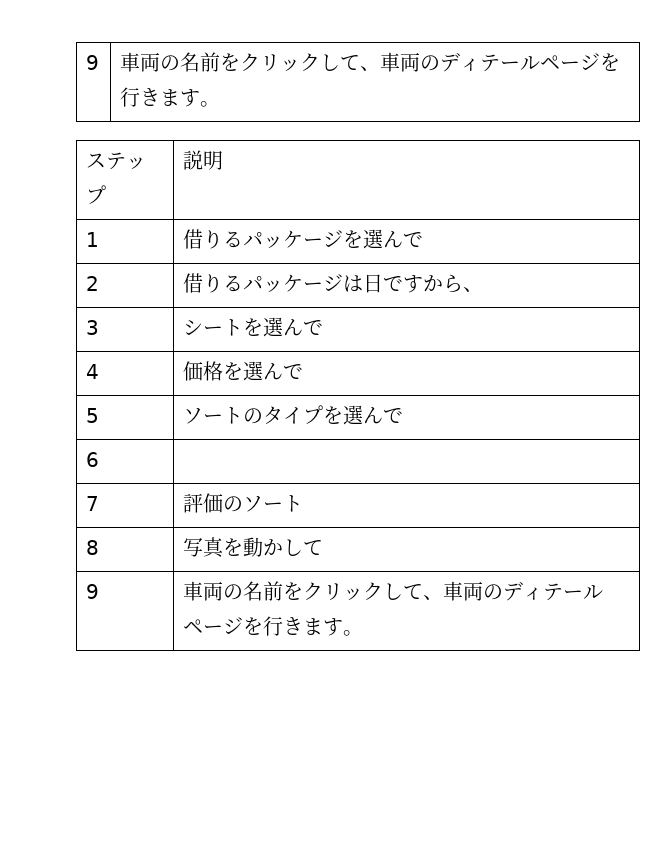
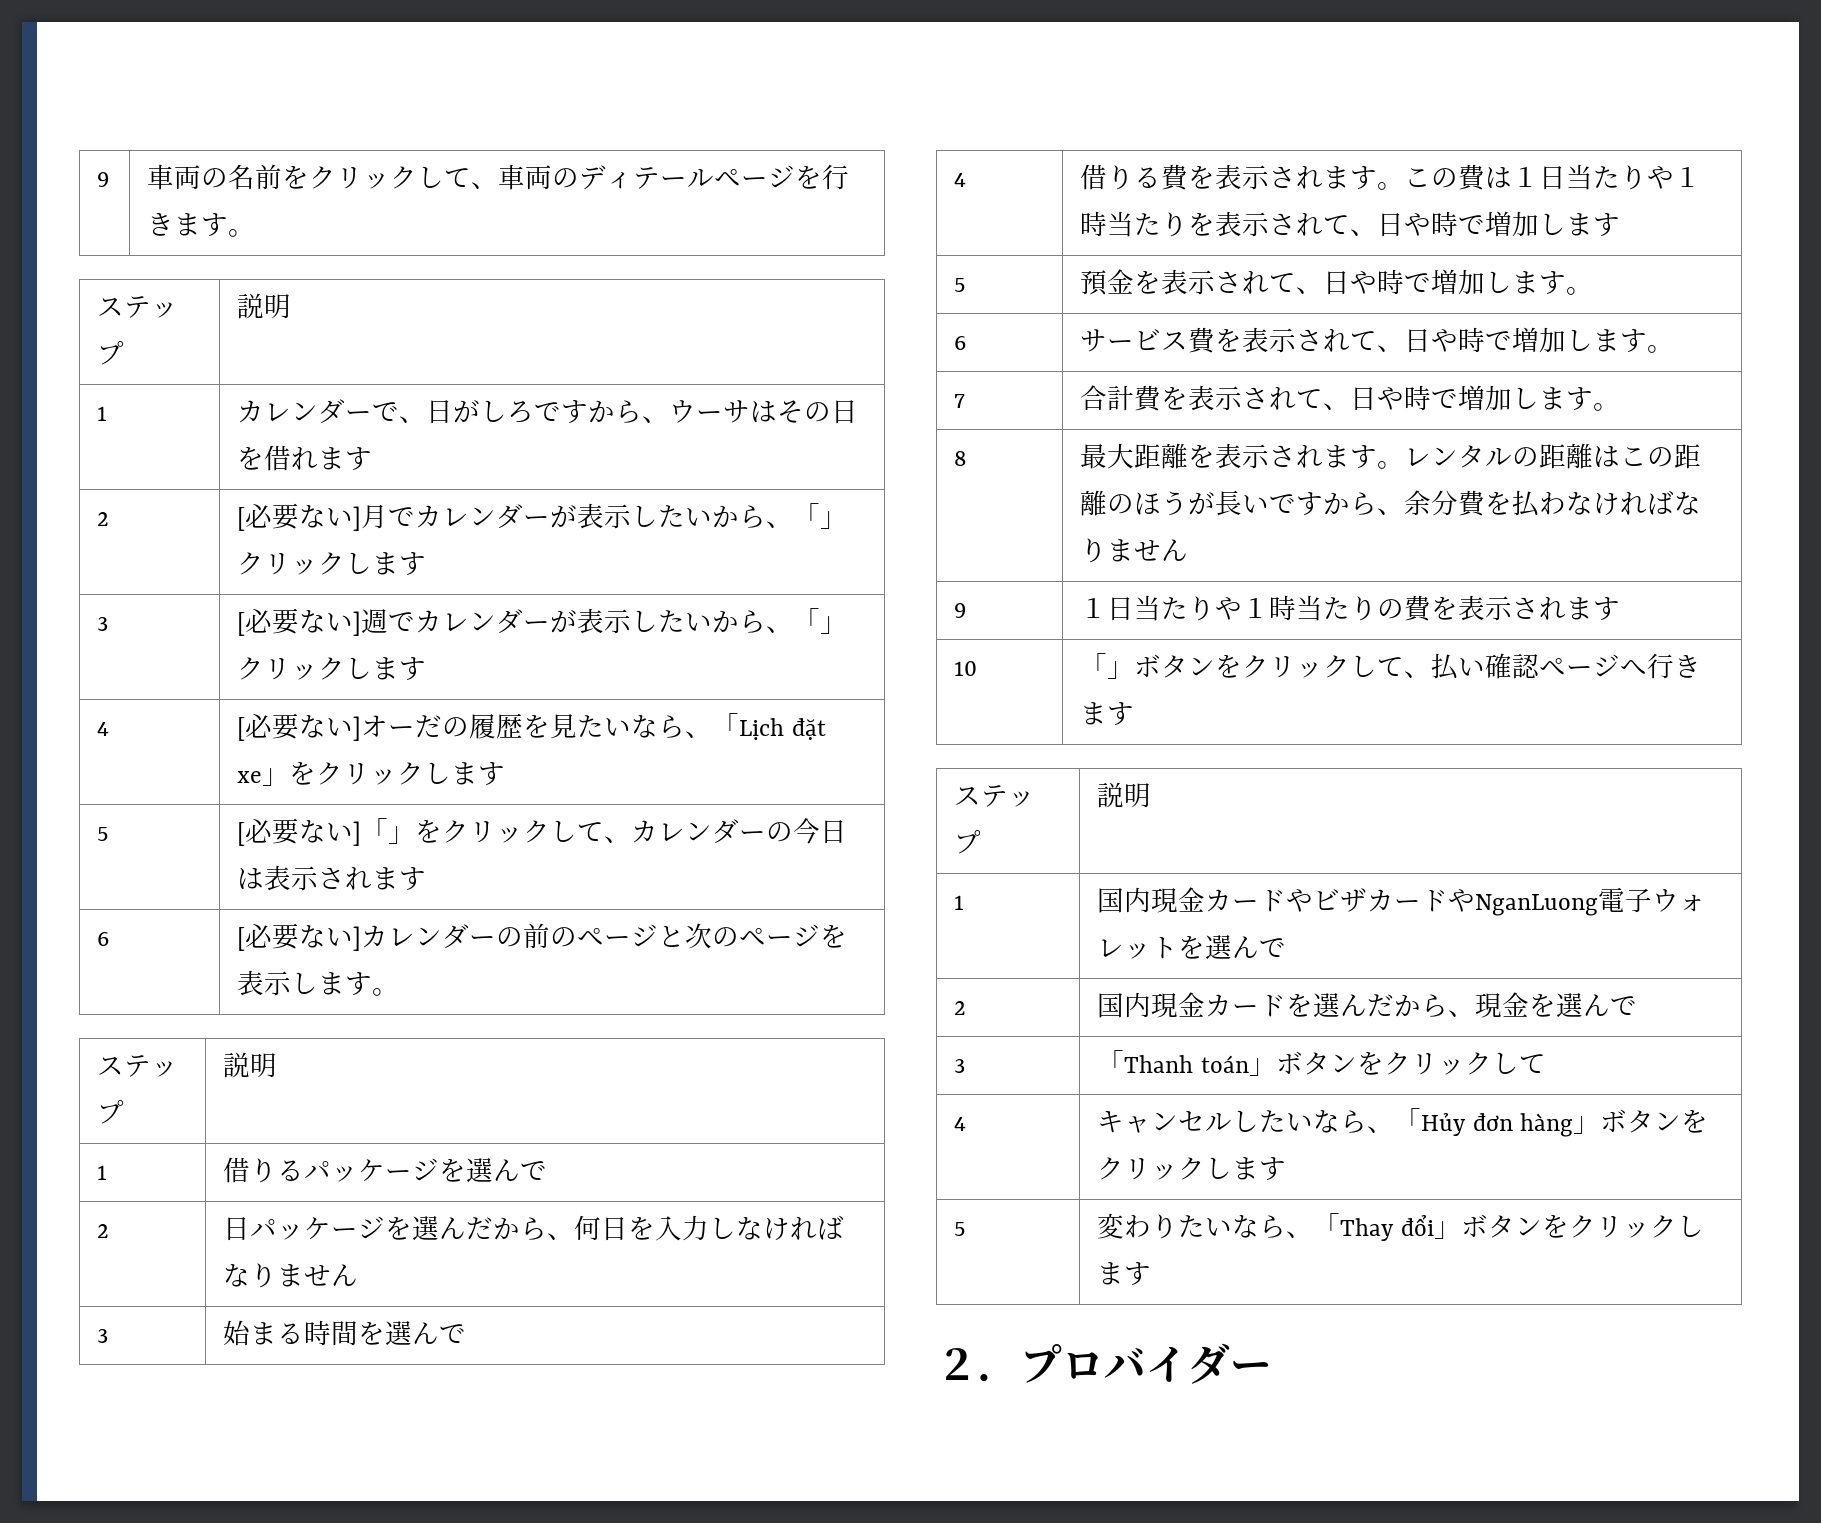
+ 1 | カレンダーで、日がしろですから、ウーサはその日を借れます
+ 2 | [必要ない]月でカレンダーが表示したいから、「」クリックします
+ 3 | [必要ない]週でカレンダーが表示したいから、「」クリックします
+ 4 | [必要ない]オーだの履歴を見たいなら、「Lịch đặt xe」をクリックします
+ 5 | [必要ない]「」をクリックして、カレンダーの今日は表示されます
+ 6 | [必要ない]カレンダーの前のページと次のページを表示します。
+ ステップ | 説明
- 2 | 借りるパッケージは日ですから、
- 3 | シートを選んで
+ 2 | 日パッケージを選んだから、何日を入力しなければなりません
+ 3 | 始まる時間を選んで
- 4 | 価格を選んで
- 5 | ソートのタイプを選んで
- 6 |
- 7 | 評価のソート
- 8 | 写真を動かして
- 9 | 車両の名前をクリックして、車両のディテールページを行きます。
+ 4 | 借りる費を表示されます。この費は１日当たりや１時当たりを表示されて、日や時で増加します
+ 5 | 預金を表示されて、日や時で増加します。
+ 6 | サービス費を表示されて、日や時で増加します。
+ 7 | 合計費を表示されて、日や時で増加します。
+ 8 | 最大距離を表示されます。レンタルの距離はこの距離のほうが長いですから、余分費を払わなければなりません
+ 9 | １日当たりや１時当たりの費を表示されます
+ 10 | 「」ボタンをクリックして、払い確認ページへ行きます
+ ステップ | 説明
+ 1 | 国内現金カードやビザカードやNganLuong電子ウォレットを選んで
+ 2 | 国内現金カードを選んだから、現金を選んで
+ 3 | 「Thanh toán」ボタンをクリックして
+ 4 | キャンセルしたいなら、「Hủy đơn hàng」ボタンをクリックします
+ 5 | 変わりたいなら、「Thay đổi」ボタンをクリックします
+ ２．プロバイダー

